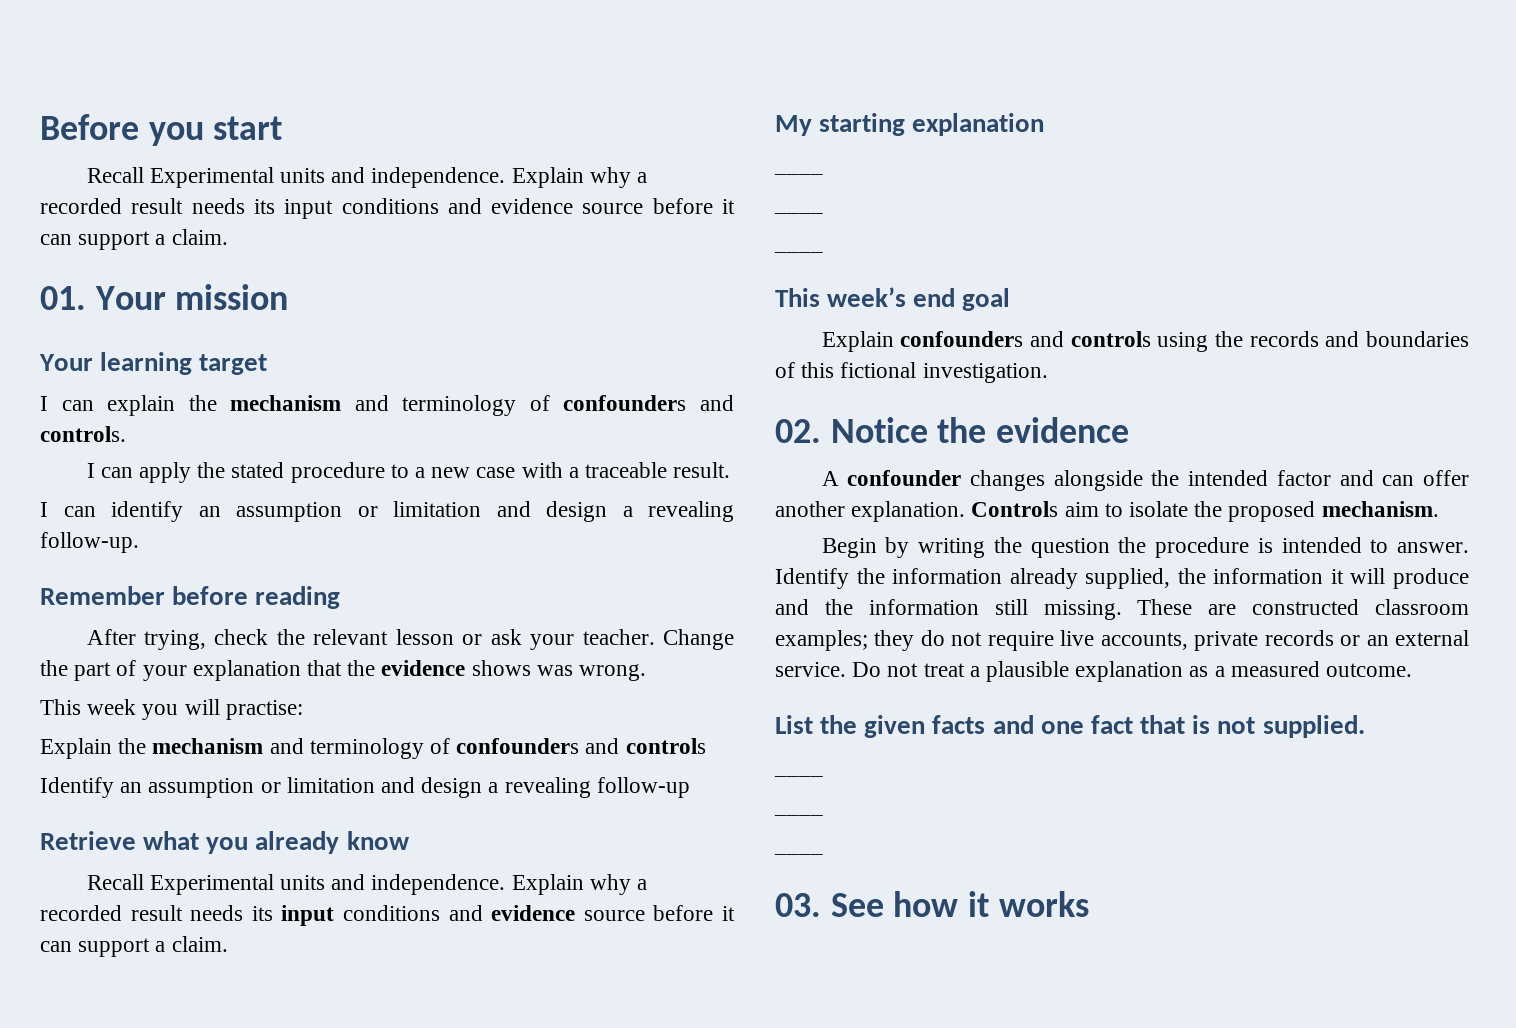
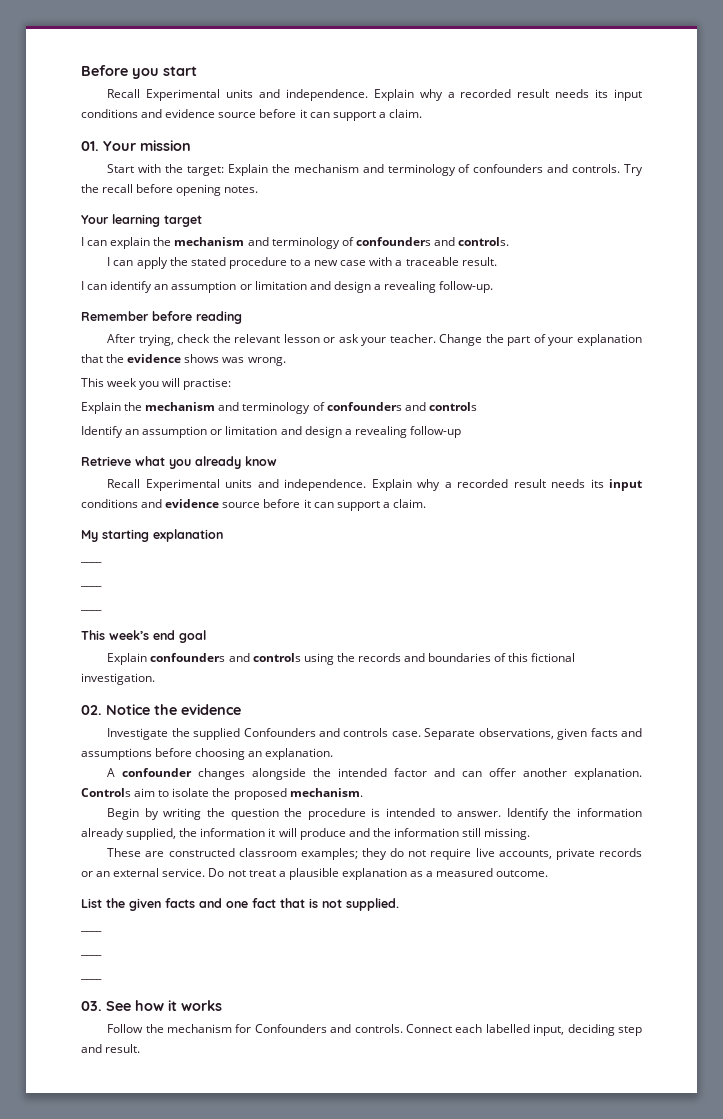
+ Start with the target: Explain the mechanism and terminology of confounders and controls. Try the recall before opening notes.
+ Investigate the supplied Confounders and controls case. Separate observations, given facts and assumptions before choosing an explanation.
- Identify the information already supplied, the information it will produce and the information still missing. These are constructed classroom examples; they do not require live accounts, private records or an external service.
+ Identify the information already supplied, the information it will produce and the information still missing.
+ These are constructed classroom examples; they do not require live accounts, private records or an external service.
+ Follow the mechanism for Confounders and controls. Connect each labelled input, deciding step and result.

